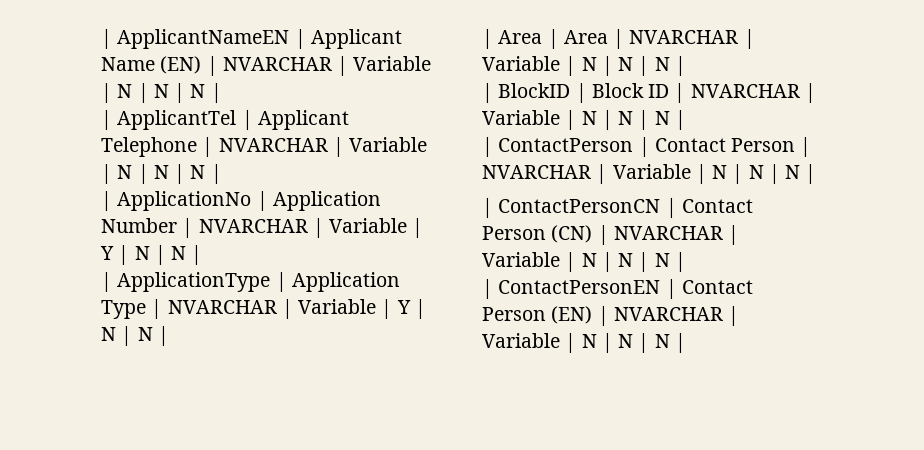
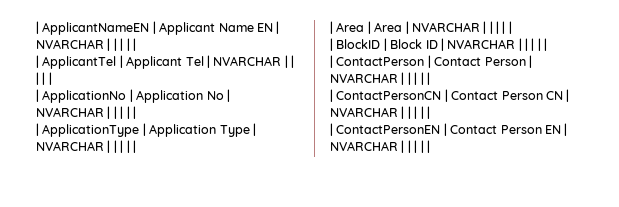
- | ApplicantNameEN | Applicant Name (EN) | NVARCHAR | Variable | N | N | N |
+ | ApplicantNameEN | Applicant Name EN | NVARCHAR | | | | |
- | ApplicantTel | Applicant Telephone | NVARCHAR | Variable | N | N | N |
+ | ApplicantTel | Applicant Tel | NVARCHAR | | | | |
- | ApplicationNo | Application Number | NVARCHAR | Variable | Y | N | N |
+ | ApplicationNo | Application No | NVARCHAR | | | | |
- | ApplicationType | Application Type | NVARCHAR | Variable | Y | N | N |
+ | ApplicationType | Application Type | NVARCHAR | | | | |
- | Area | Area | NVARCHAR | Variable | N | N | N |
+ | Area | Area | NVARCHAR | | | | |
- | BlockID | Block ID | NVARCHAR | Variable | N | N | N |
+ | BlockID | Block ID | NVARCHAR | | | | |
- | ContactPerson | Contact Person | NVARCHAR | Variable | N | N | N |
+ | ContactPerson | Contact Person | NVARCHAR | | | | |
- | ContactPersonCN | Contact Person (CN) | NVARCHAR | Variable | N | N | N |
+ | ContactPersonCN | Contact Person CN | NVARCHAR | | | | |
- | ContactPersonEN | Contact Person (EN) | NVARCHAR | Variable | N | N | N |
+ | ContactPersonEN | Contact Person EN | NVARCHAR | | | | |

